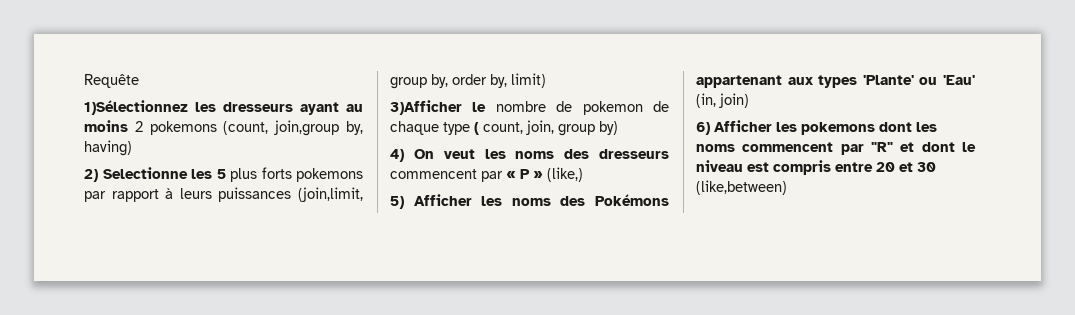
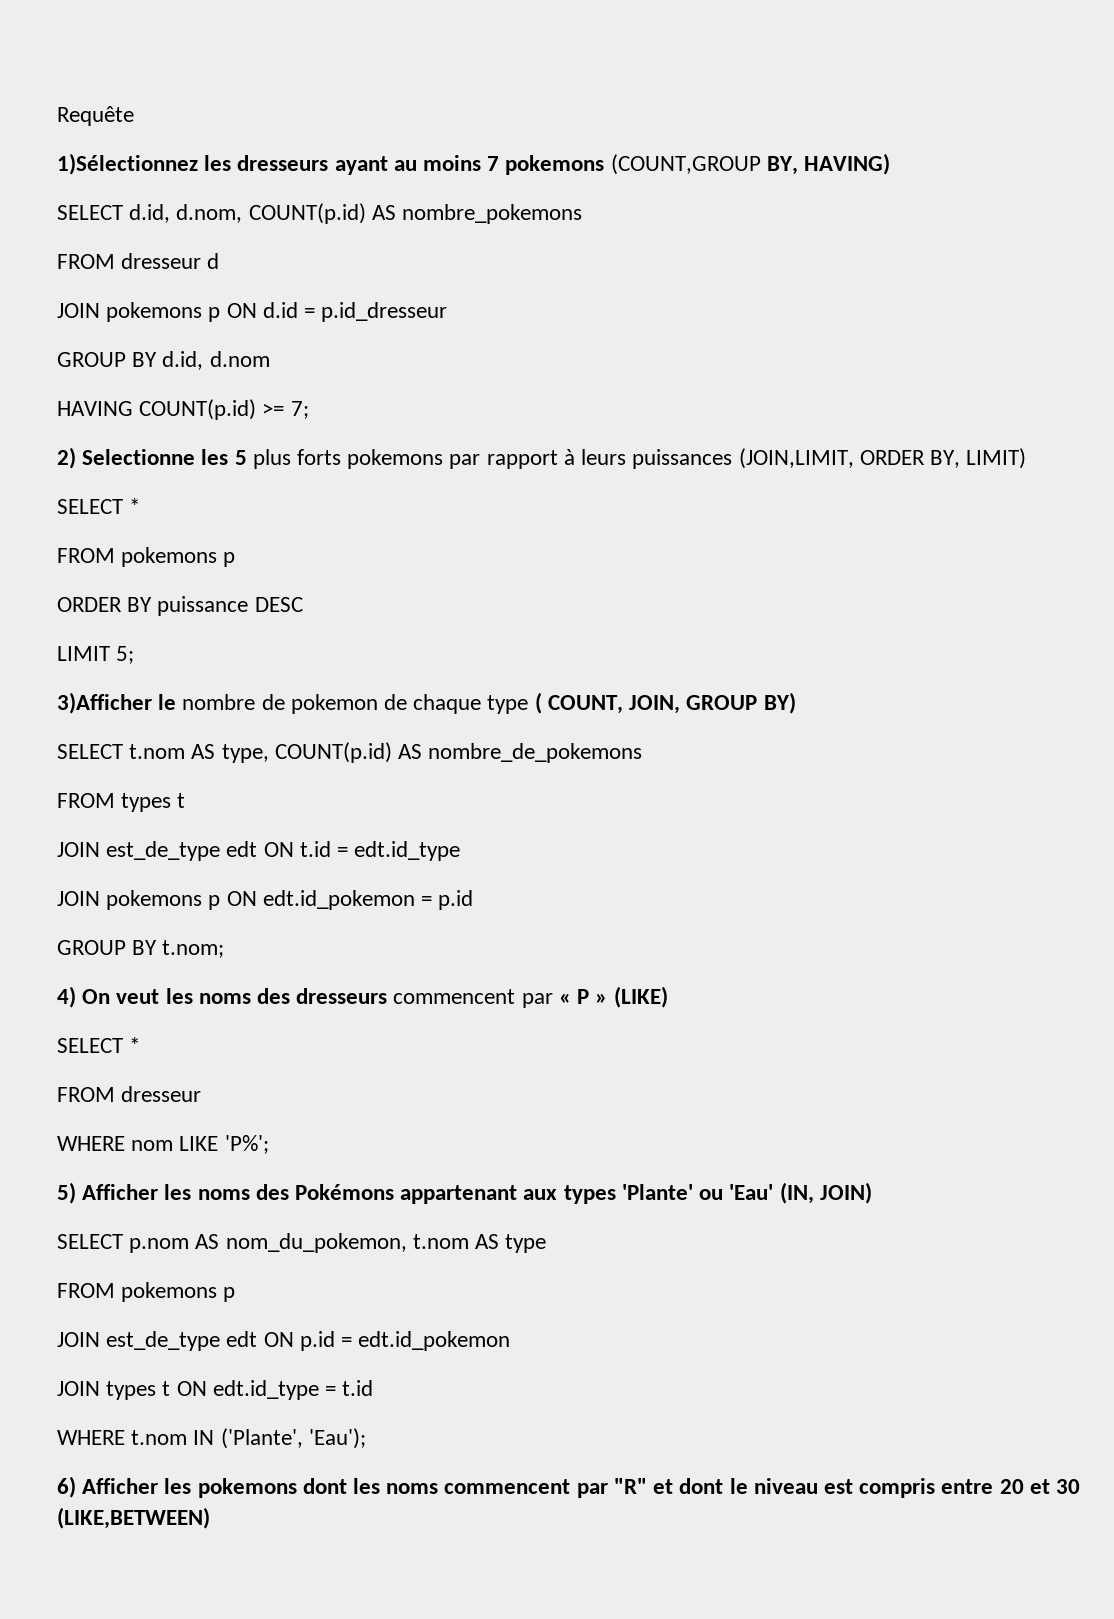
- 1)Sélectionnez les dresseurs ayant au moins 2 pokemons (count, join,group by, having)
+ 1)Sélectionnez les dresseurs ayant au moins 7 pokemons (COUNT,GROUP BY, HAVING)
+ SELECT d.id, d.nom, COUNT(p.id) AS nombre_pokemons
+ FROM dresseur d
+ JOIN pokemons p ON d.id = p.id_dresseur
+ GROUP BY d.id, d.nom
+ HAVING COUNT(p.id) >= 7;
- 2) Selectionne les 5 plus forts pokemons par rapport à leurs puissances (join,limit, group by, order by, limit)
+ 2) Selectionne les 5 plus forts pokemons par rapport à leurs puissances (JOIN,LIMIT, ORDER BY, LIMIT)
+ SELECT *
+ FROM pokemons p
+ ORDER BY puissance DESC
+ LIMIT 5;
- 3)Afficher le nombre de pokemon de chaque type ( count, join, group by)
+ 3)Afficher le nombre de pokemon de chaque type ( COUNT, JOIN, GROUP BY)
+ SELECT t.nom AS type, COUNT(p.id) AS nombre_de_pokemons
+ FROM types t
+ JOIN est_de_type edt ON t.id = edt.id_type
+ JOIN pokemons p ON edt.id_pokemon = p.id
+ GROUP BY t.nom;
- 4) On veut les noms des dresseurs commencent par « P » (like,)
+ 4) On veut les noms des dresseurs commencent par « P » (LIKE)
+ SELECT *
+ FROM dresseur
+ WHERE nom LIKE 'P%';
- 5) Afficher les noms des Pokémons appartenant aux types 'Plante' ou 'Eau' (in, join)
+ 5) Afficher les noms des Pokémons appartenant aux types 'Plante' ou 'Eau' (IN, JOIN)
+ SELECT p.nom AS nom_du_pokemon, t.nom AS type
+ FROM pokemons p
+ JOIN est_de_type edt ON p.id = edt.id_pokemon
+ JOIN types t ON edt.id_type = t.id
+ WHERE t.nom IN ('Plante', 'Eau');
- 6) Afficher les pokemons dont les noms commencent par "R" et dont le niveau est compris entre 20 et 30 (like,between)
+ 6) Afficher les pokemons dont les noms commencent par "R" et dont le niveau est compris entre 20 et 30 (LIKE,BETWEEN)

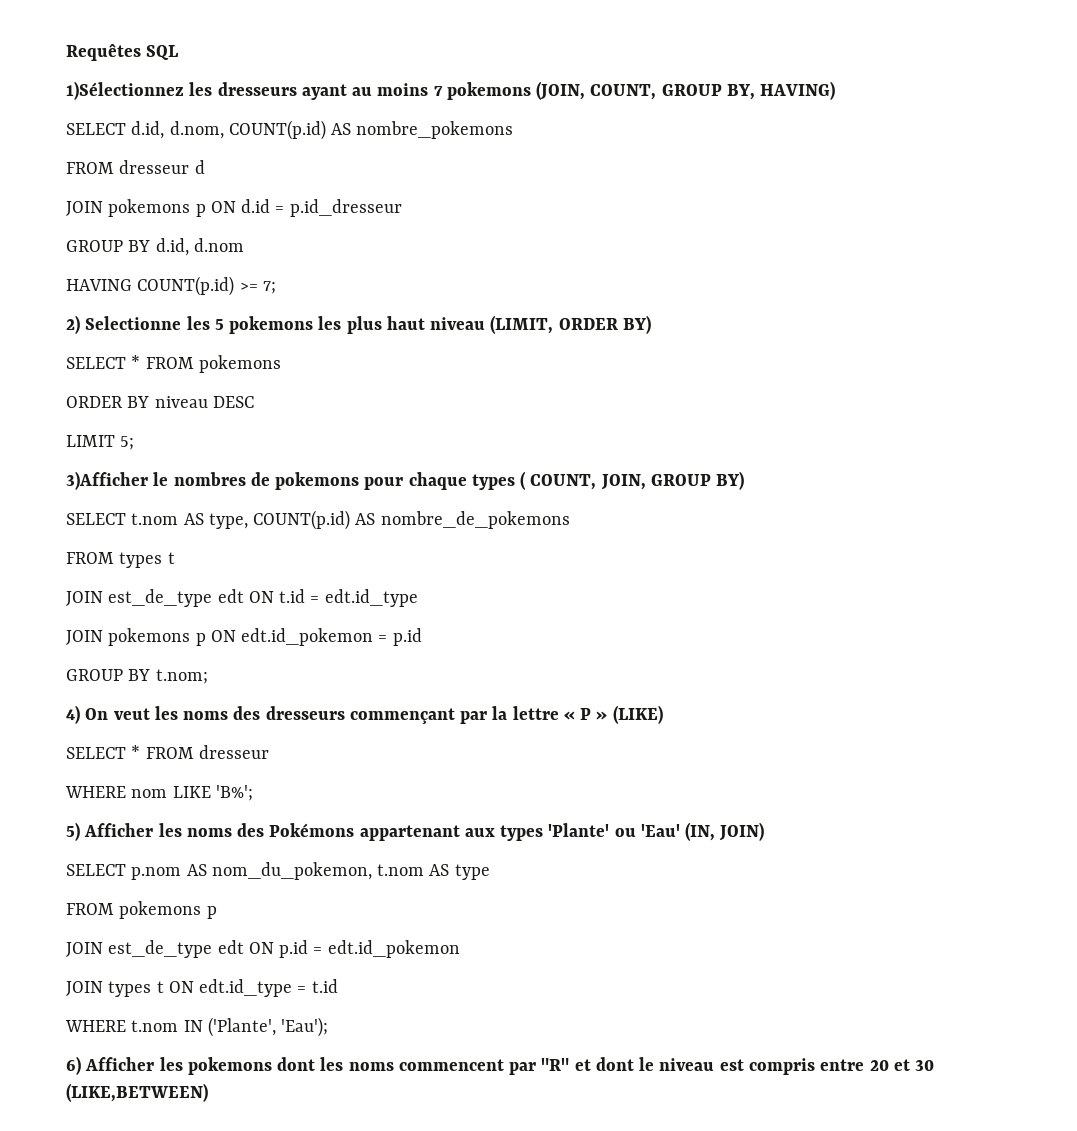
- Requête
+ Requêtes SQL
- 1)Sélectionnez les dresseurs ayant au moins 7 pokemons (COUNT,GROUP BY, HAVING)
+ 1)Sélectionnez les dresseurs ayant au moins 7 pokemons (JOIN, COUNT, GROUP BY, HAVING)
- 2) Selectionne les 5 plus forts pokemons par rapport à leurs puissances (JOIN,LIMIT, ORDER BY, LIMIT)
- SELECT *
- FROM pokemons p
+ 2) Selectionne les 5 pokemons les plus haut niveau (LIMIT, ORDER BY)
+ SELECT * FROM pokemons
- ORDER BY puissance DESC
+ ORDER BY niveau DESC
- 3)Afficher le nombre de pokemon de chaque type ( COUNT, JOIN, GROUP BY)
+ 3)Afficher le nombres de pokemons pour chaque types ( COUNT, JOIN, GROUP BY)
- 4) On veut les noms des dresseurs commencent par « P » (LIKE)
- SELECT *
- FROM dresseur
+ 4) On veut les noms des dresseurs commençant par la lettre « P » (LIKE)
+ SELECT * FROM dresseur
- WHERE nom LIKE 'P%';
+ WHERE nom LIKE 'B%';

